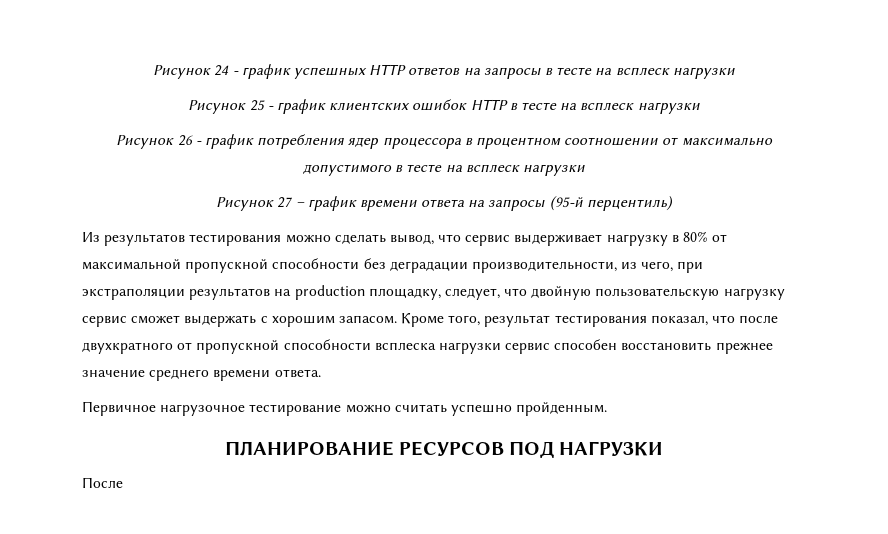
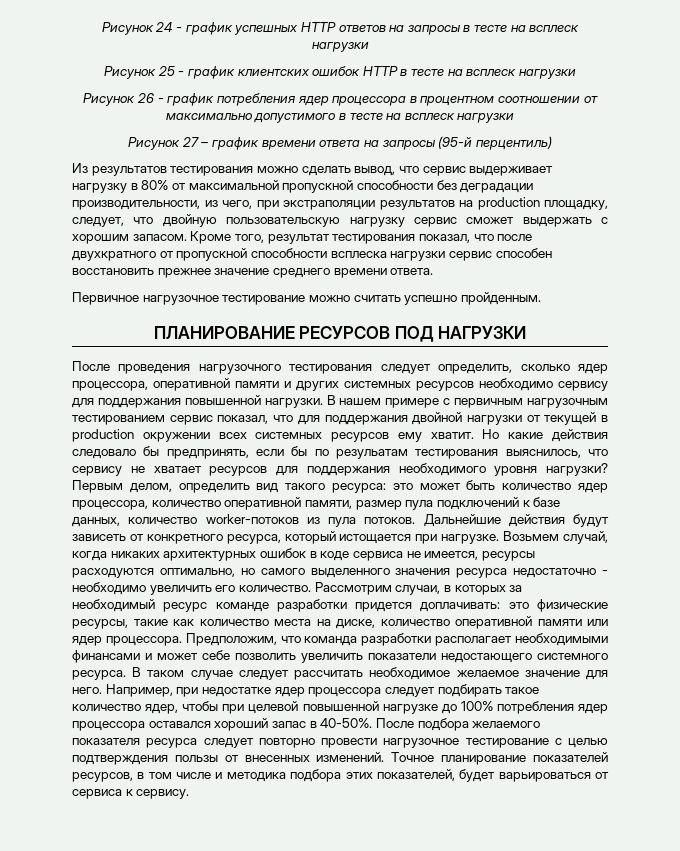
- После
+ После проведения нагрузочного тестирования следует определить, сколько ядер процессора, оперативной памяти и других системных ресурсов необходимо сервису для поддержания повышенной нагрузки. В нашем примере с первичным нагрузочным тестированием сервис показал, что для поддержания двойной нагрузки от текущей в production окружении всех системных ресурсов ему хватит. Но какие действия следовало бы предпринять, если бы по резульатам тестирования выяснилось, что сервису не хватает ресурсов для поддержания необходимого уровня нагрузки? Первым делом, определить вид такого ресурса: это может быть количество ядер процессора, количество оперативной памяти, размер пула подключений к базе данных, количество worker-потоков из пула потоков. Дальнейшие действия будут зависеть от конкретного ресурса, который истощается при нагрузке. Возьмем случай, когда никаких архитектурных ошибок в коде сервиса не имеется, ресурсы расходуются оптимально, но самого выделенного значения ресурса недостаточно - необходимо увеличить его количество. Рассмотрим случаи, в которых за необходимый ресурс команде разработки придется доплачивать: это физические ресурсы, такие как количество места на диске, количество оперативной памяти или ядер процессора. Предположим, что команда разработки располагает необходимыми финансами и может себе позволить увеличить показатели недостающего системного ресурса. В таком случае следует рассчитать необходимое желаемое значение для него. Например, при недостатке ядер процессора следует подбирать такое количество ядер, чтобы при целевой повышенной нагрузке до 100% потребления ядер процессора оставался хороший запас в 40-50%. После подбора желаемого показателя ресурса следует повторно провести нагрузочное тестирование с целью подтверждения пользы от внесенных изменений. Точное планирование показателей ресурсов, в том числе и методика подбора этих показателей, будет варьироваться от сервиса к сервису.

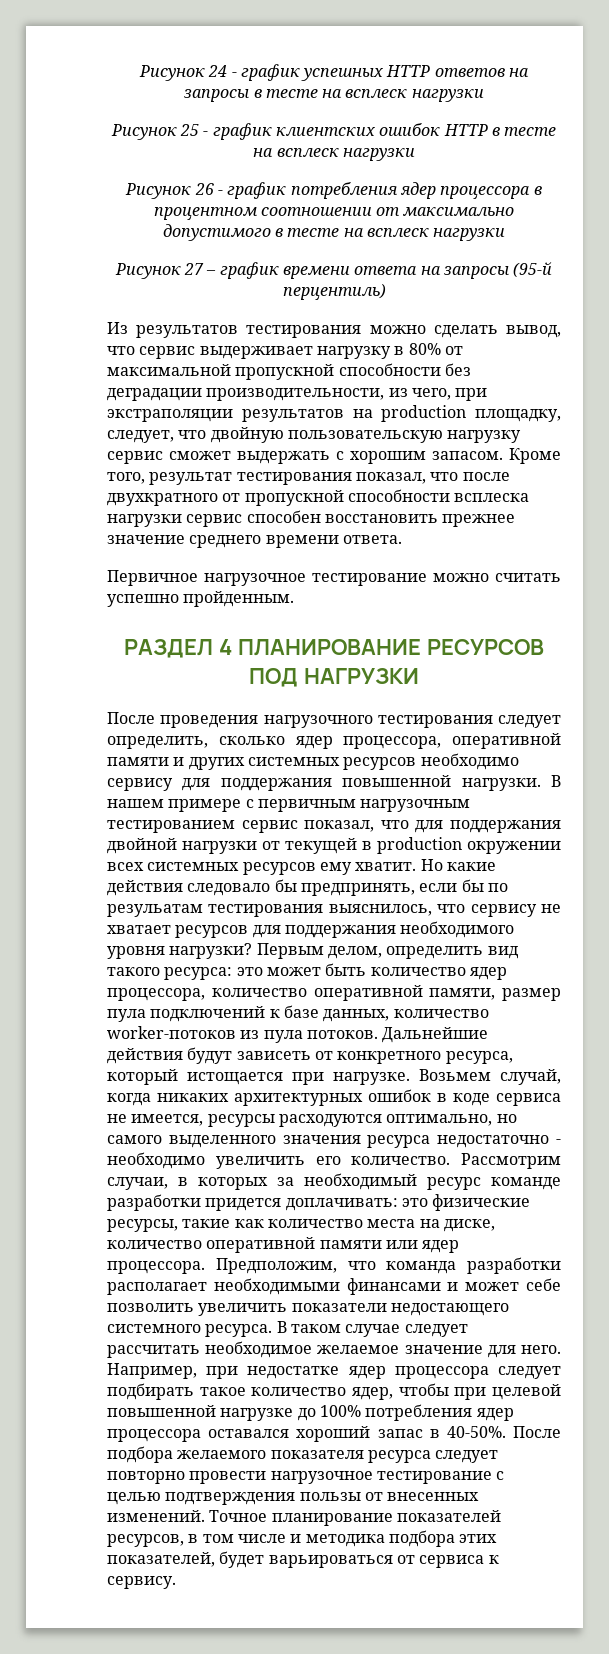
- ПЛАНИРОВАНИЕ РЕСУРСОВ ПОД НАГРУЗКИ
+ РАЗДЕЛ 4 ПЛАНИРОВАНИЕ РЕСУРСОВ ПОД НАГРУЗКИ

